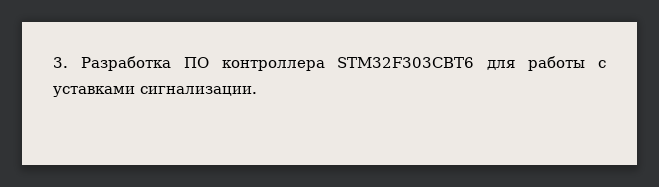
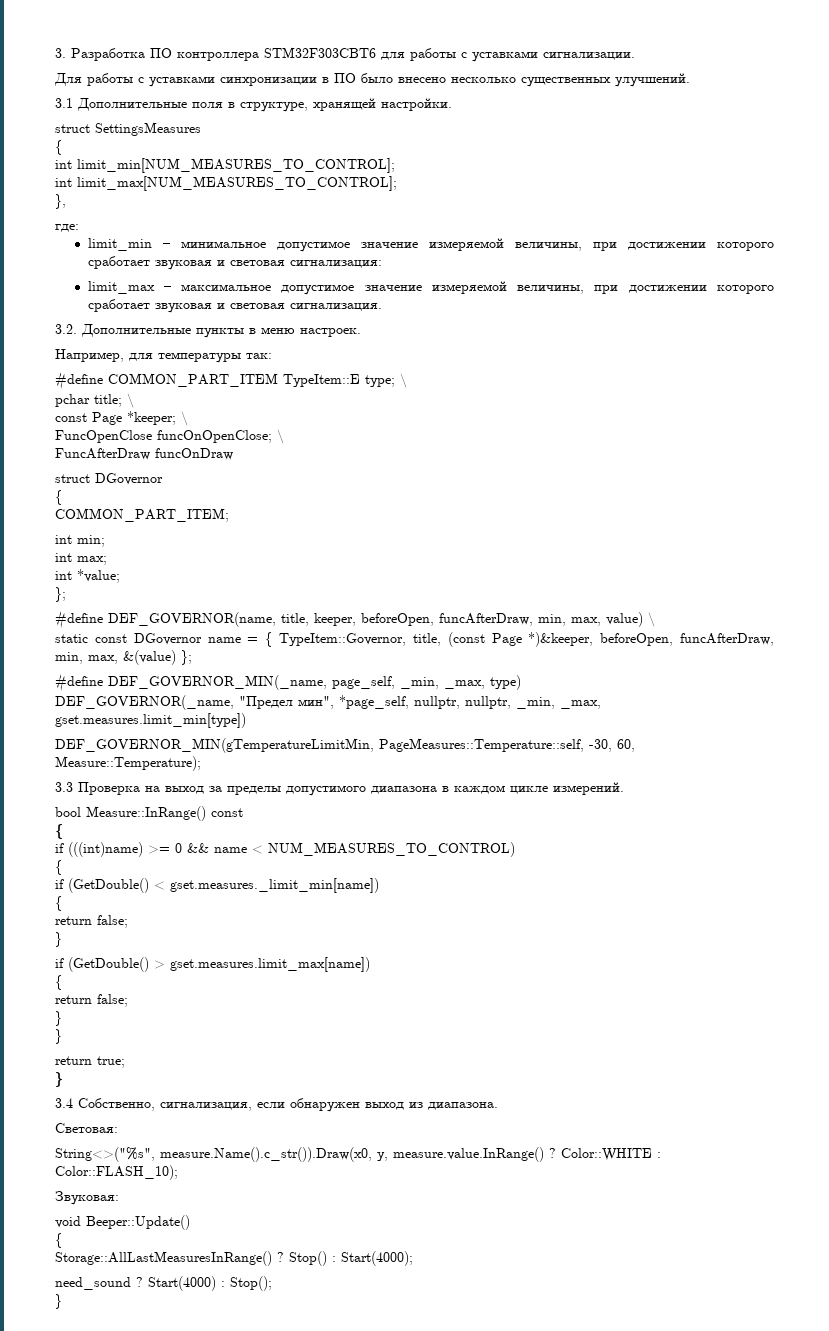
+ Для работы с уставками синхронизации в ПО было внесено несколько существенных улучшений.
+ 3.1 Дополнительные поля в структуре, хранящей настройки.
+ struct SettingsMeasures
+ {
+ int limit_min[NUM_MEASURES_TO_CONTROL];
+ int limit_max[NUM_MEASURES_TO_CONTROL];
+ },
+ где:
+ limit_min – минимальное допустимое значение измеряемой величины, при достижении которого сработает звуковая и световая сигнализация:
+ limit_max – максимальное допустимое значение измеряемой величины, при достижении которого сработает звуковая и световая сигнализация.
+ 3.2. Дополнительные пункты в меню настроек.
+ Например, для температуры так:
+ #define COMMON_PART_ITEM TypeItem::E type; \
+ pchar title; \
+ const Page *keeper; \
+ FuncOpenClose funcOnOpenClose; \
+ FuncAfterDraw funcOnDraw
+ struct DGovernor
+ {
+ COMMON_PART_ITEM;
+ int min;
+ int max;
+ int *value;
+ };
+ #define DEF_GOVERNOR(name, title, keeper, beforeOpen, funcAfterDraw, min, max, value) \
+ static const DGovernor name = { TypeItem::Governor, title, (const Page *)&keeper, beforeOpen, funcAfterDraw, min, max, &(value) };
+ #define DEF_GOVERNOR_MIN(_name, page_self, _min, _max, type)
+ DEF_GOVERNOR(_name, "Предел мин", *page_self, nullptr, nullptr, _min, _max, gset.measures.limit_min[type])
+ DEF_GOVERNOR_MIN(gTemperatureLimitMin, PageMeasures::Temperature::self, -30, 60, Measure::Temperature);
+ 3.3 Проверка на выход за пределы допустимого диапазона в каждом цикле измерений.
+ bool Measure::InRange() const
+ {
+ if (((int)name) >= 0 && name < NUM_MEASURES_TO_CONTROL)
+ {
+ if (GetDouble() < gset.measures._limit_min[name])
+ {
+ return false;
+ }
+ if (GetDouble() > gset.measures.limit_max[name])
+ {
+ return false;
+ }
+ }
+ return true;
+ }
+ 3.4 Собственно, сигнализация, если обнаружен выход из диапазона.
+ Световая:
+ String<>("%s", measure.Name().c_str()).Draw(x0, y, measure.value.InRange() ? Color::WHITE : Color::FLASH_10);
+ Звуковая:
+ void Beeper::Update()
+ {
+ Storage::AllLastMeasuresInRange() ? Stop() : Start(4000);
+ need_sound ? Start(4000) : Stop();
+ }

